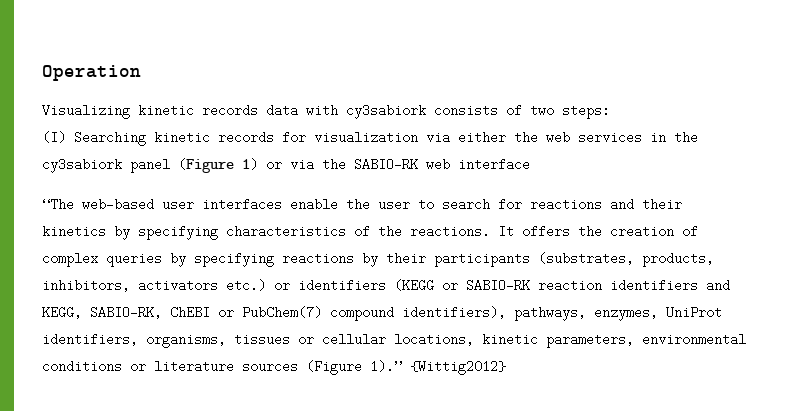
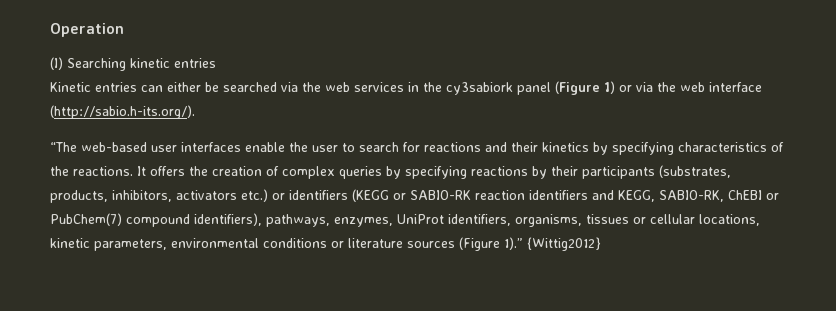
- Visualizing kinetic records data with cy3sabiork consists of two steps:
- (I) Searching kinetic records for visualization via either the web services in the cy3sabiork panel (Figure 1) or via the SABIO-RK web interface
+ (I) Searching kinetic entries
+ Kinetic entries can either be searched via the web services in the cy3sabiork panel (Figure 1) or via the web interface (http://sabio.h-its.org/).

